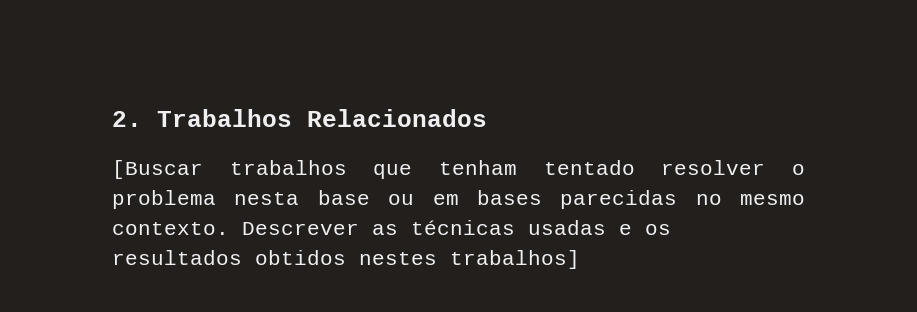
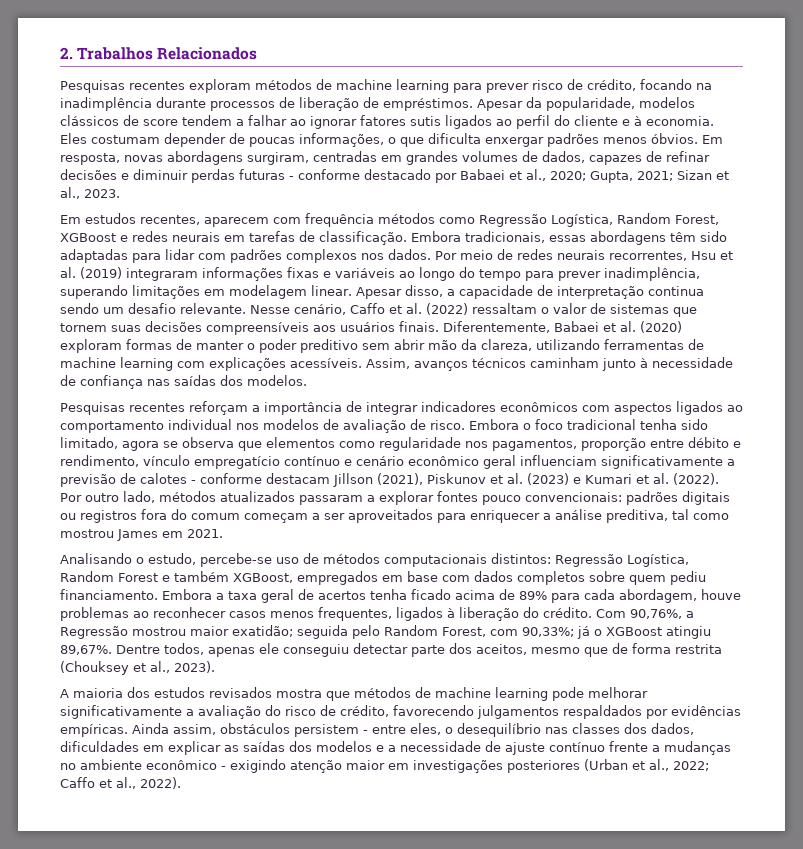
- [Buscar trabalhos que tenham tentado resolver o problema nesta base ou em bases parecidas no mesmo contexto. Descrever as técnicas usadas e os resultados obtidos nestes trabalhos]
+ Pesquisas recentes exploram métodos de machine learning para prever risco de crédito, focando na inadimplência durante processos de liberação de empréstimos. Apesar da popularidade, modelos clássicos de score tendem a falhar ao ignorar fatores sutis ligados ao perfil do cliente e à economia. Eles costumam depender de poucas informações, o que dificulta enxergar padrões menos óbvios. Em resposta, novas abordagens surgiram, centradas em grandes volumes de dados, capazes de refinar decisões e diminuir perdas futuras - conforme destacado por Babaei et al., 2020; Gupta, 2021; Sizan et al., 2023.
+ Em estudos recentes, aparecem com frequência métodos como Regressão Logística, Random Forest, XGBoost e redes neurais em tarefas de classificação. Embora tradicionais, essas abordagens têm sido adaptadas para lidar com padrões complexos nos dados. Por meio de redes neurais recorrentes, Hsu et al. (2019) integraram informações fixas e variáveis ao longo do tempo para prever inadimplência, superando limitações em modelagem linear. Apesar disso, a capacidade de interpretação continua sendo um desafio relevante. Nesse cenário, Caffo et al. (2022) ressaltam o valor de sistemas que tornem suas decisões compreensíveis aos usuários finais. Diferentemente, Babaei et al. (2020) exploram formas de manter o poder preditivo sem abrir mão da clareza, utilizando ferramentas de machine learning com explicações acessíveis. Assim, avanços técnicos caminham junto à necessidade de confiança nas saídas dos modelos.
+ Pesquisas recentes reforçam a importância de integrar indicadores econômicos com aspectos ligados ao comportamento individual nos modelos de avaliação de risco. Embora o foco tradicional tenha sido limitado, agora se observa que elementos como regularidade nos pagamentos, proporção entre débito e rendimento, vínculo empregatício contínuo e cenário econômico geral influenciam significativamente a previsão de calotes - conforme destacam Jillson (2021), Piskunov et al. (2023) e Kumari et al. (2022). Por outro lado, métodos atualizados passaram a explorar fontes pouco convencionais: padrões digitais ou registros fora do comum começam a ser aproveitados para enriquecer a análise preditiva, tal como mostrou James em 2021.
+ Analisando o estudo, percebe-se uso de métodos computacionais distintos: Regressão Logística, Random Forest e também XGBoost, empregados em base com dados completos sobre quem pediu financiamento. Embora a taxa geral de acertos tenha ficado acima de 89% para cada abordagem, houve problemas ao reconhecer casos menos frequentes, ligados à liberação do crédito. Com 90,76%, a Regressão mostrou maior exatidão; seguida pelo Random Forest, com 90,33%; já o XGBoost atingiu 89,67%. Dentre todos, apenas ele conseguiu detectar parte dos aceitos, mesmo que de forma restrita (Chouksey et al., 2023).
+ A maioria dos estudos revisados mostra que métodos de machine learning pode melhorar significativamente a avaliação do risco de crédito, favorecendo julgamentos respaldados por evidências empíricas. Ainda assim, obstáculos persistem - entre eles, o desequilíbrio nas classes dos dados, dificuldades em explicar as saídas dos modelos e a necessidade de ajuste contínuo frente a mudanças no ambiente econômico - exigindo atenção maior em investigações posteriores (Urban et al., 2022; Caffo et al., 2022).

